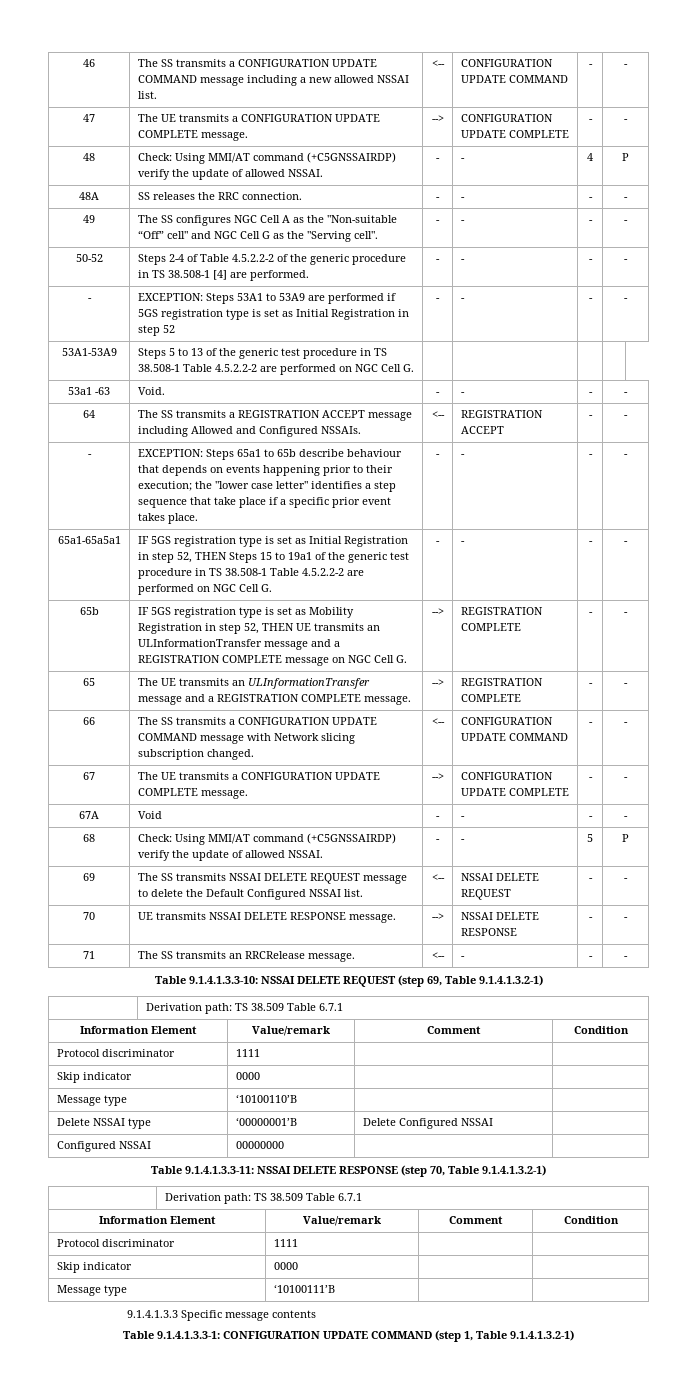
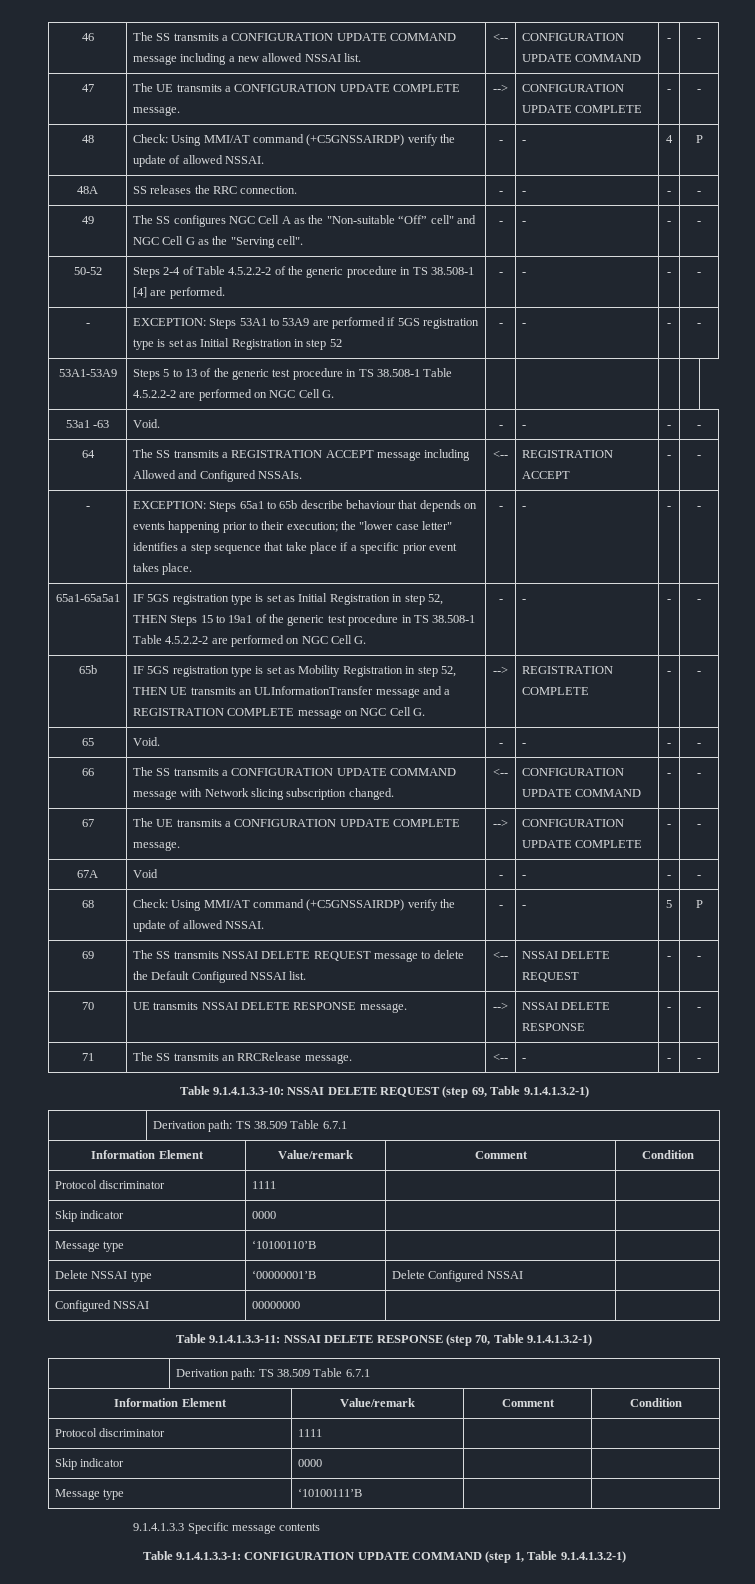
- 65 | The UE transmits an ULInformationTransfer message and a REGISTRATION COMPLETE message. | --> | REGISTRATION COMPLETE | - | -
+ 65 | Void. | - | - | - | -

